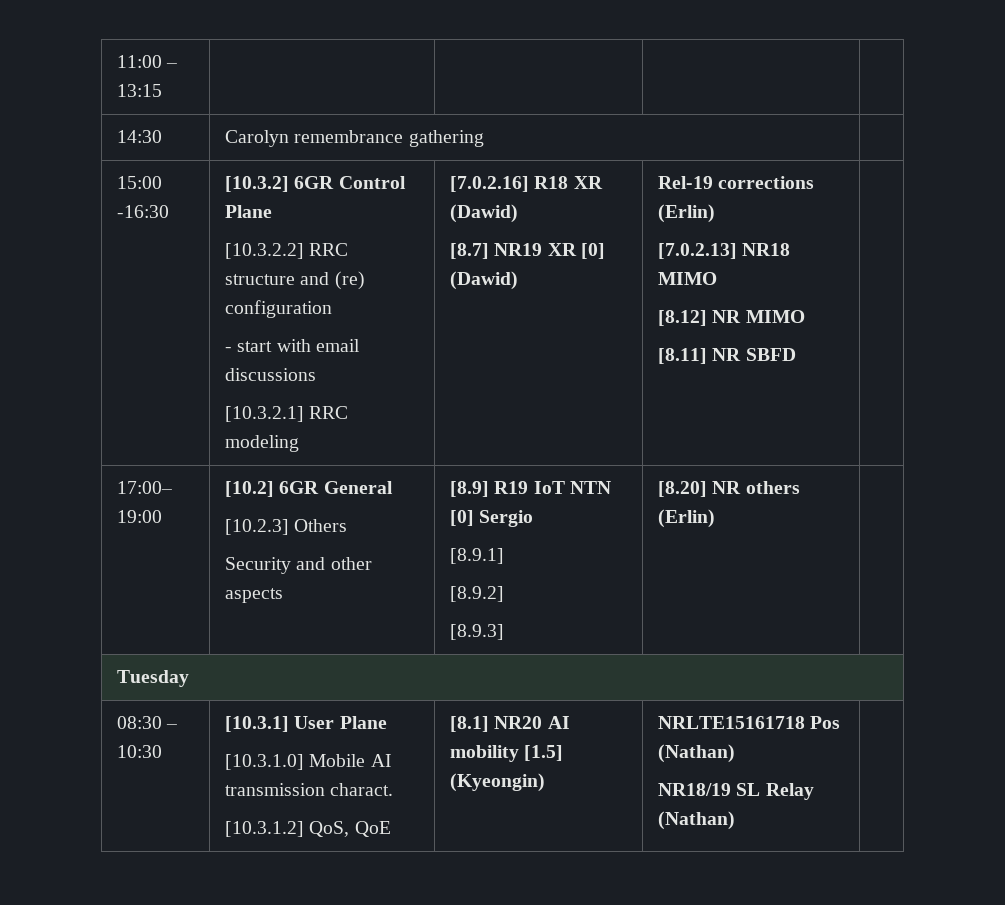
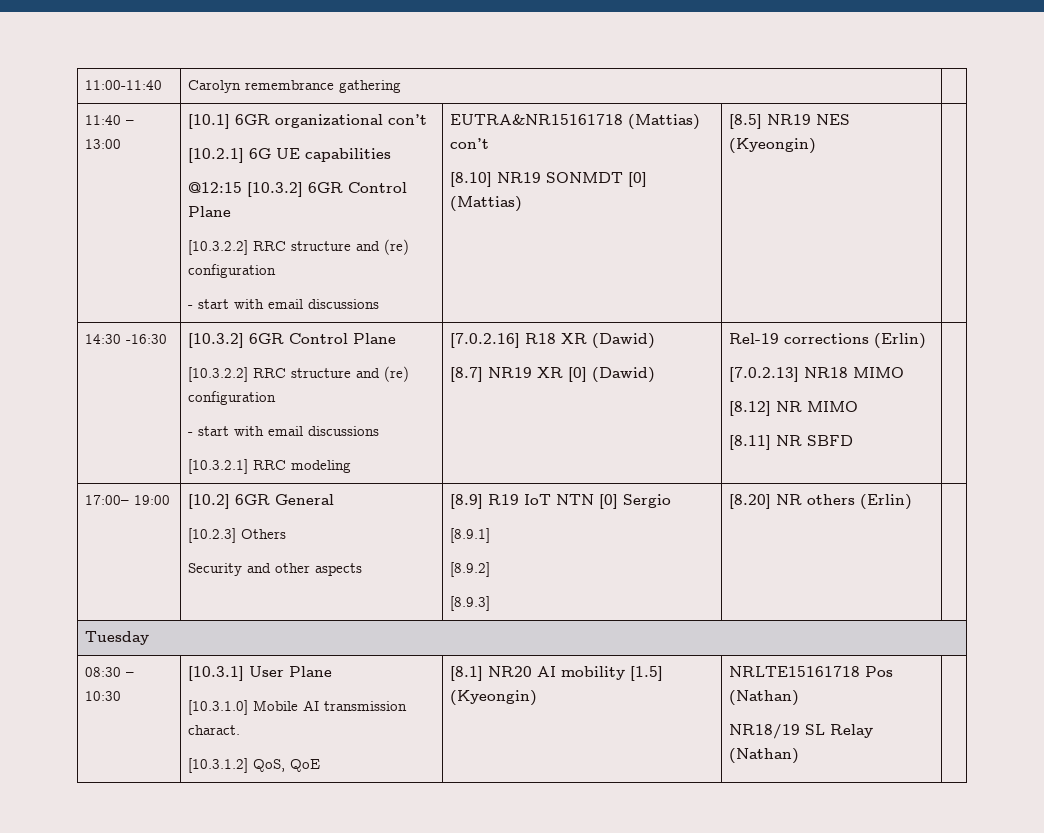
- 11:00 – 13:15 | | | |
- 14:30 | Carolyn remembrance gathering |
+ 11:00-11:40 | Carolyn remembrance gathering |
- 15:00 -16:30
+ 11:40 – 13:00 | [10.1] 6GR organizational con’t
+ [10.2.1] 6G UE capabilities
+ @12:15 [10.3.2] 6GR Control Plane
+ [10.3.2.2] RRC structure and (re) configuration
+ - start with email discussions | EUTRA&NR15161718 (Mattias) con’t
+ [8.10] NR19 SONMDT [0] (Mattias) | [8.5] NR19 NES (Kyeongin) |
+ 14:30 -16:30

